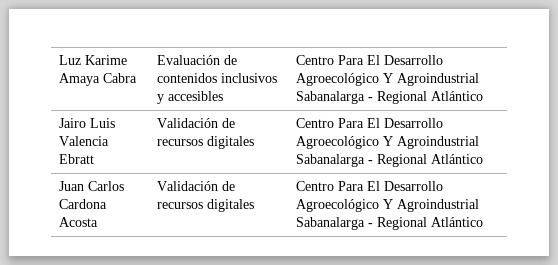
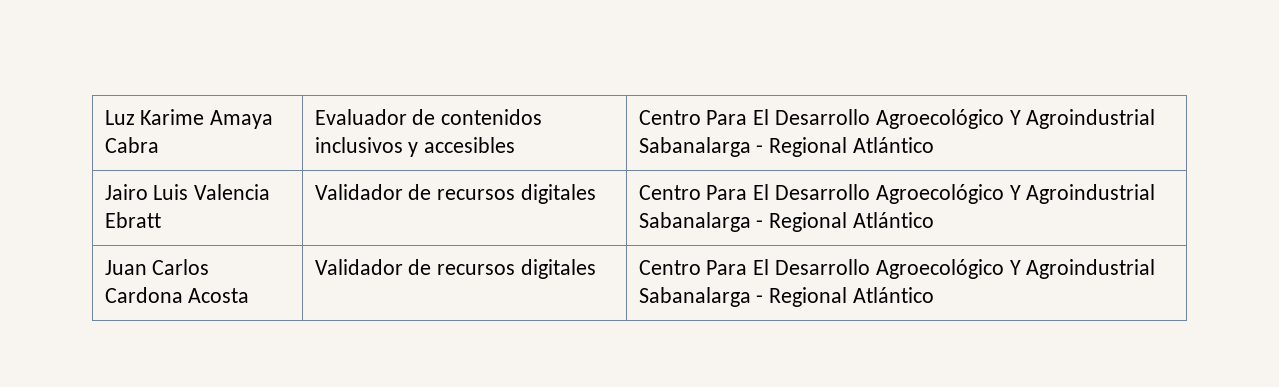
- Luz Karime Amaya Cabra | Evaluación de contenidos inclusivos y accesibles | Centro Para El Desarrollo Agroecológico Y Agroindustrial Sabanalarga - Regional Atlántico
+ Luz Karime Amaya Cabra | Evaluador de contenidos inclusivos y accesibles | Centro Para El Desarrollo Agroecológico Y Agroindustrial Sabanalarga - Regional Atlántico
- Jairo Luis Valencia Ebratt | Validación de recursos digitales | Centro Para El Desarrollo Agroecológico Y Agroindustrial Sabanalarga - Regional Atlántico
+ Jairo Luis Valencia Ebratt | Validador de recursos digitales | Centro Para El Desarrollo Agroecológico Y Agroindustrial Sabanalarga - Regional Atlántico
- Juan Carlos Cardona Acosta | Validación de recursos digitales | Centro Para El Desarrollo Agroecológico Y Agroindustrial Sabanalarga - Regional Atlántico
+ Juan Carlos Cardona Acosta | Validador de recursos digitales | Centro Para El Desarrollo Agroecológico Y Agroindustrial Sabanalarga - Regional Atlántico

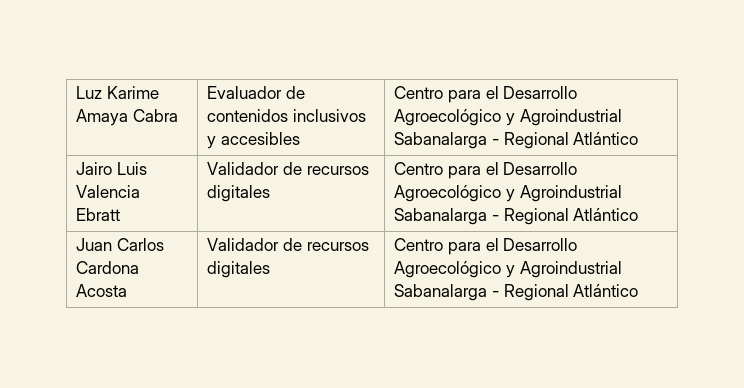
- Luz Karime Amaya Cabra | Evaluador de contenidos inclusivos y accesibles | Centro Para El Desarrollo Agroecológico Y Agroindustrial Sabanalarga - Regional Atlántico
+ Luz Karime Amaya Cabra | Evaluador de contenidos inclusivos y accesibles | Centro para el Desarrollo Agroecológico y Agroindustrial Sabanalarga - Regional Atlántico
- Jairo Luis Valencia Ebratt | Validador de recursos digitales | Centro Para El Desarrollo Agroecológico Y Agroindustrial Sabanalarga - Regional Atlántico
+ Jairo Luis Valencia Ebratt | Validador de recursos digitales | Centro para el Desarrollo Agroecológico y Agroindustrial Sabanalarga - Regional Atlántico
- Juan Carlos Cardona Acosta | Validador de recursos digitales | Centro Para El Desarrollo Agroecológico Y Agroindustrial Sabanalarga - Regional Atlántico
+ Juan Carlos Cardona Acosta | Validador de recursos digitales | Centro para el Desarrollo Agroecológico y Agroindustrial Sabanalarga - Regional Atlántico

